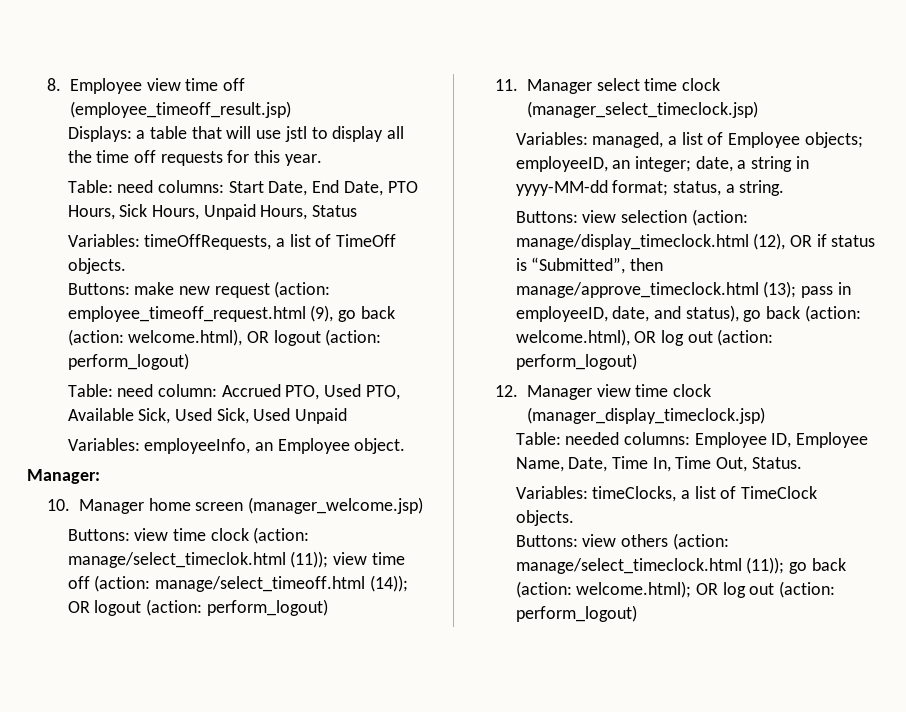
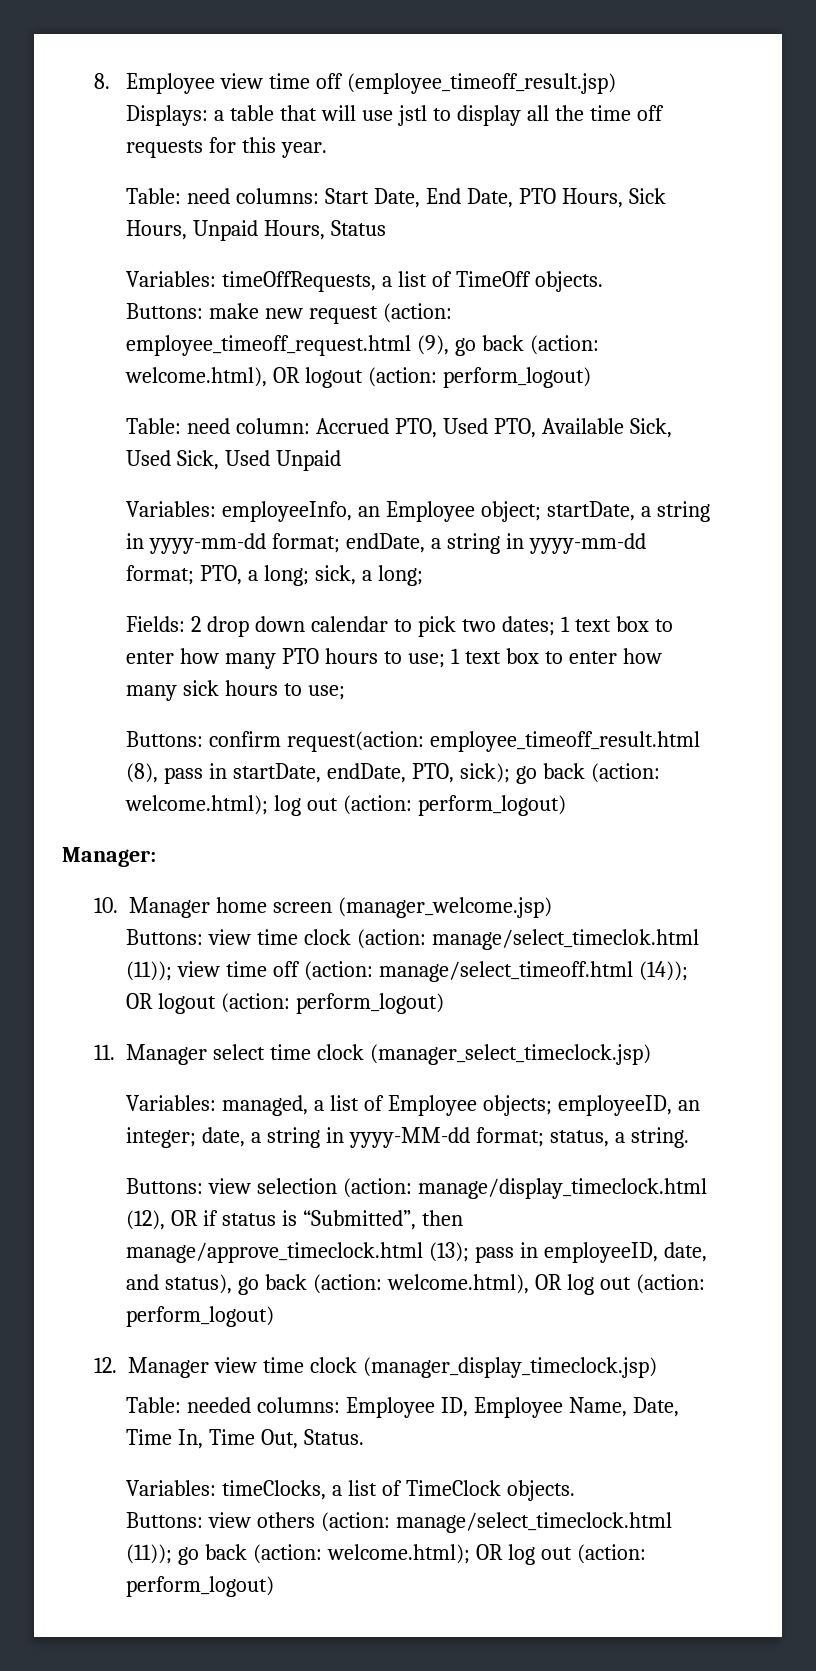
- Variables: employeeInfo, an Employee object.
+ Variables: employeeInfo, an Employee object; startDate, a string in yyyy-mm-dd format; endDate, a string in yyyy-mm-dd format; PTO, a long; sick, a long;
+ Fields: 2 drop down calendar to pick two dates; 1 text box to enter how many PTO hours to use; 1 text box to enter how many sick hours to use;
+ Buttons: confirm request(action: employee_timeoff_result.html (8), pass in startDate, endDate, PTO, sick); go back (action: welcome.html); log out (action: perform_logout)

